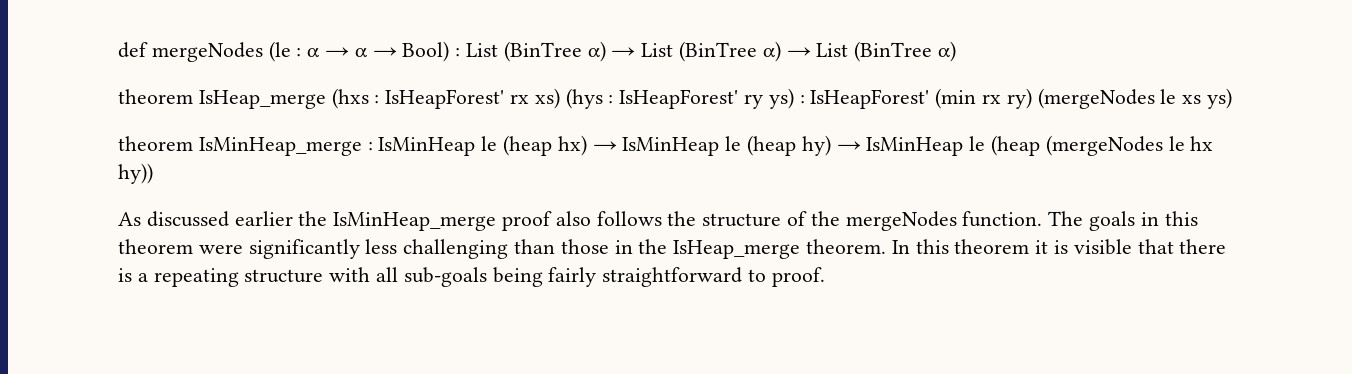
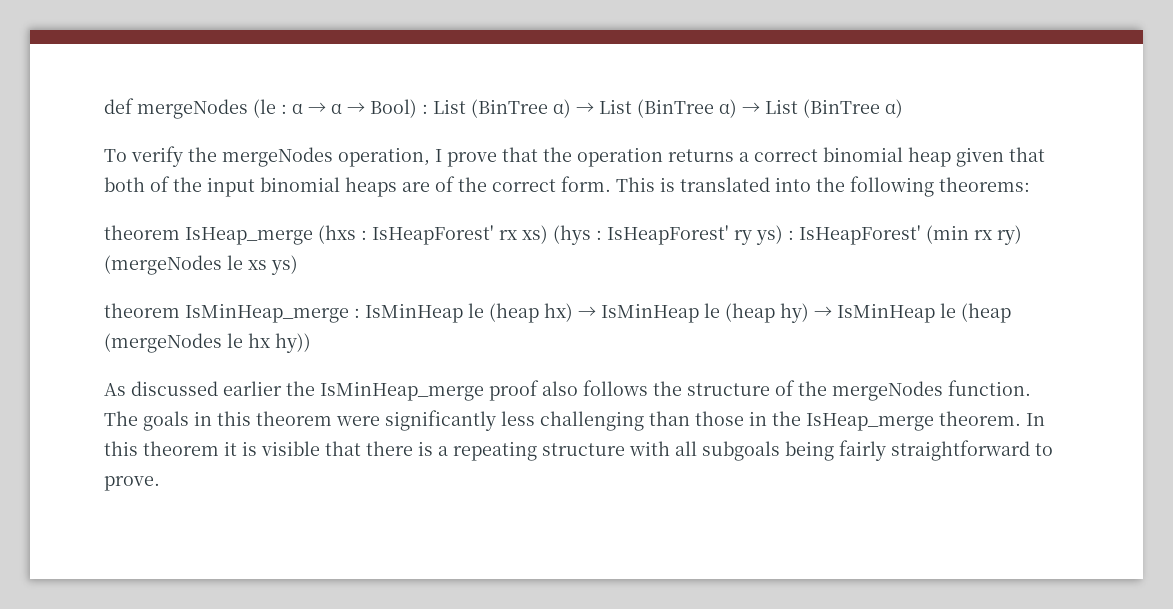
+ To verify the mergeNodes operation, I prove that the operation returns a correct binomial heap given that both of the input binomial heaps are of the correct form. This is translated into the following theorems:
- In this theorem it is visible that there is a repeating structure with all sub-goals being fairly straightforward to proof.
+ In this theorem it is visible that there is a repeating structure with all subgoals being fairly straightforward to prove.

